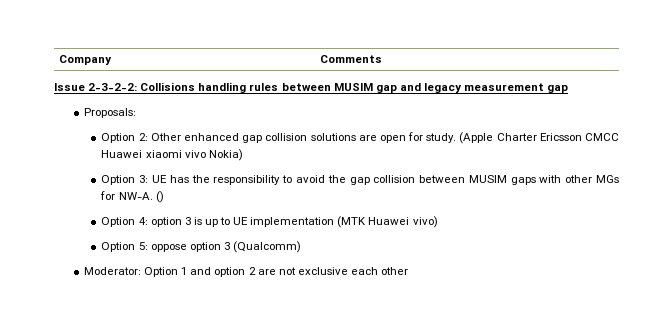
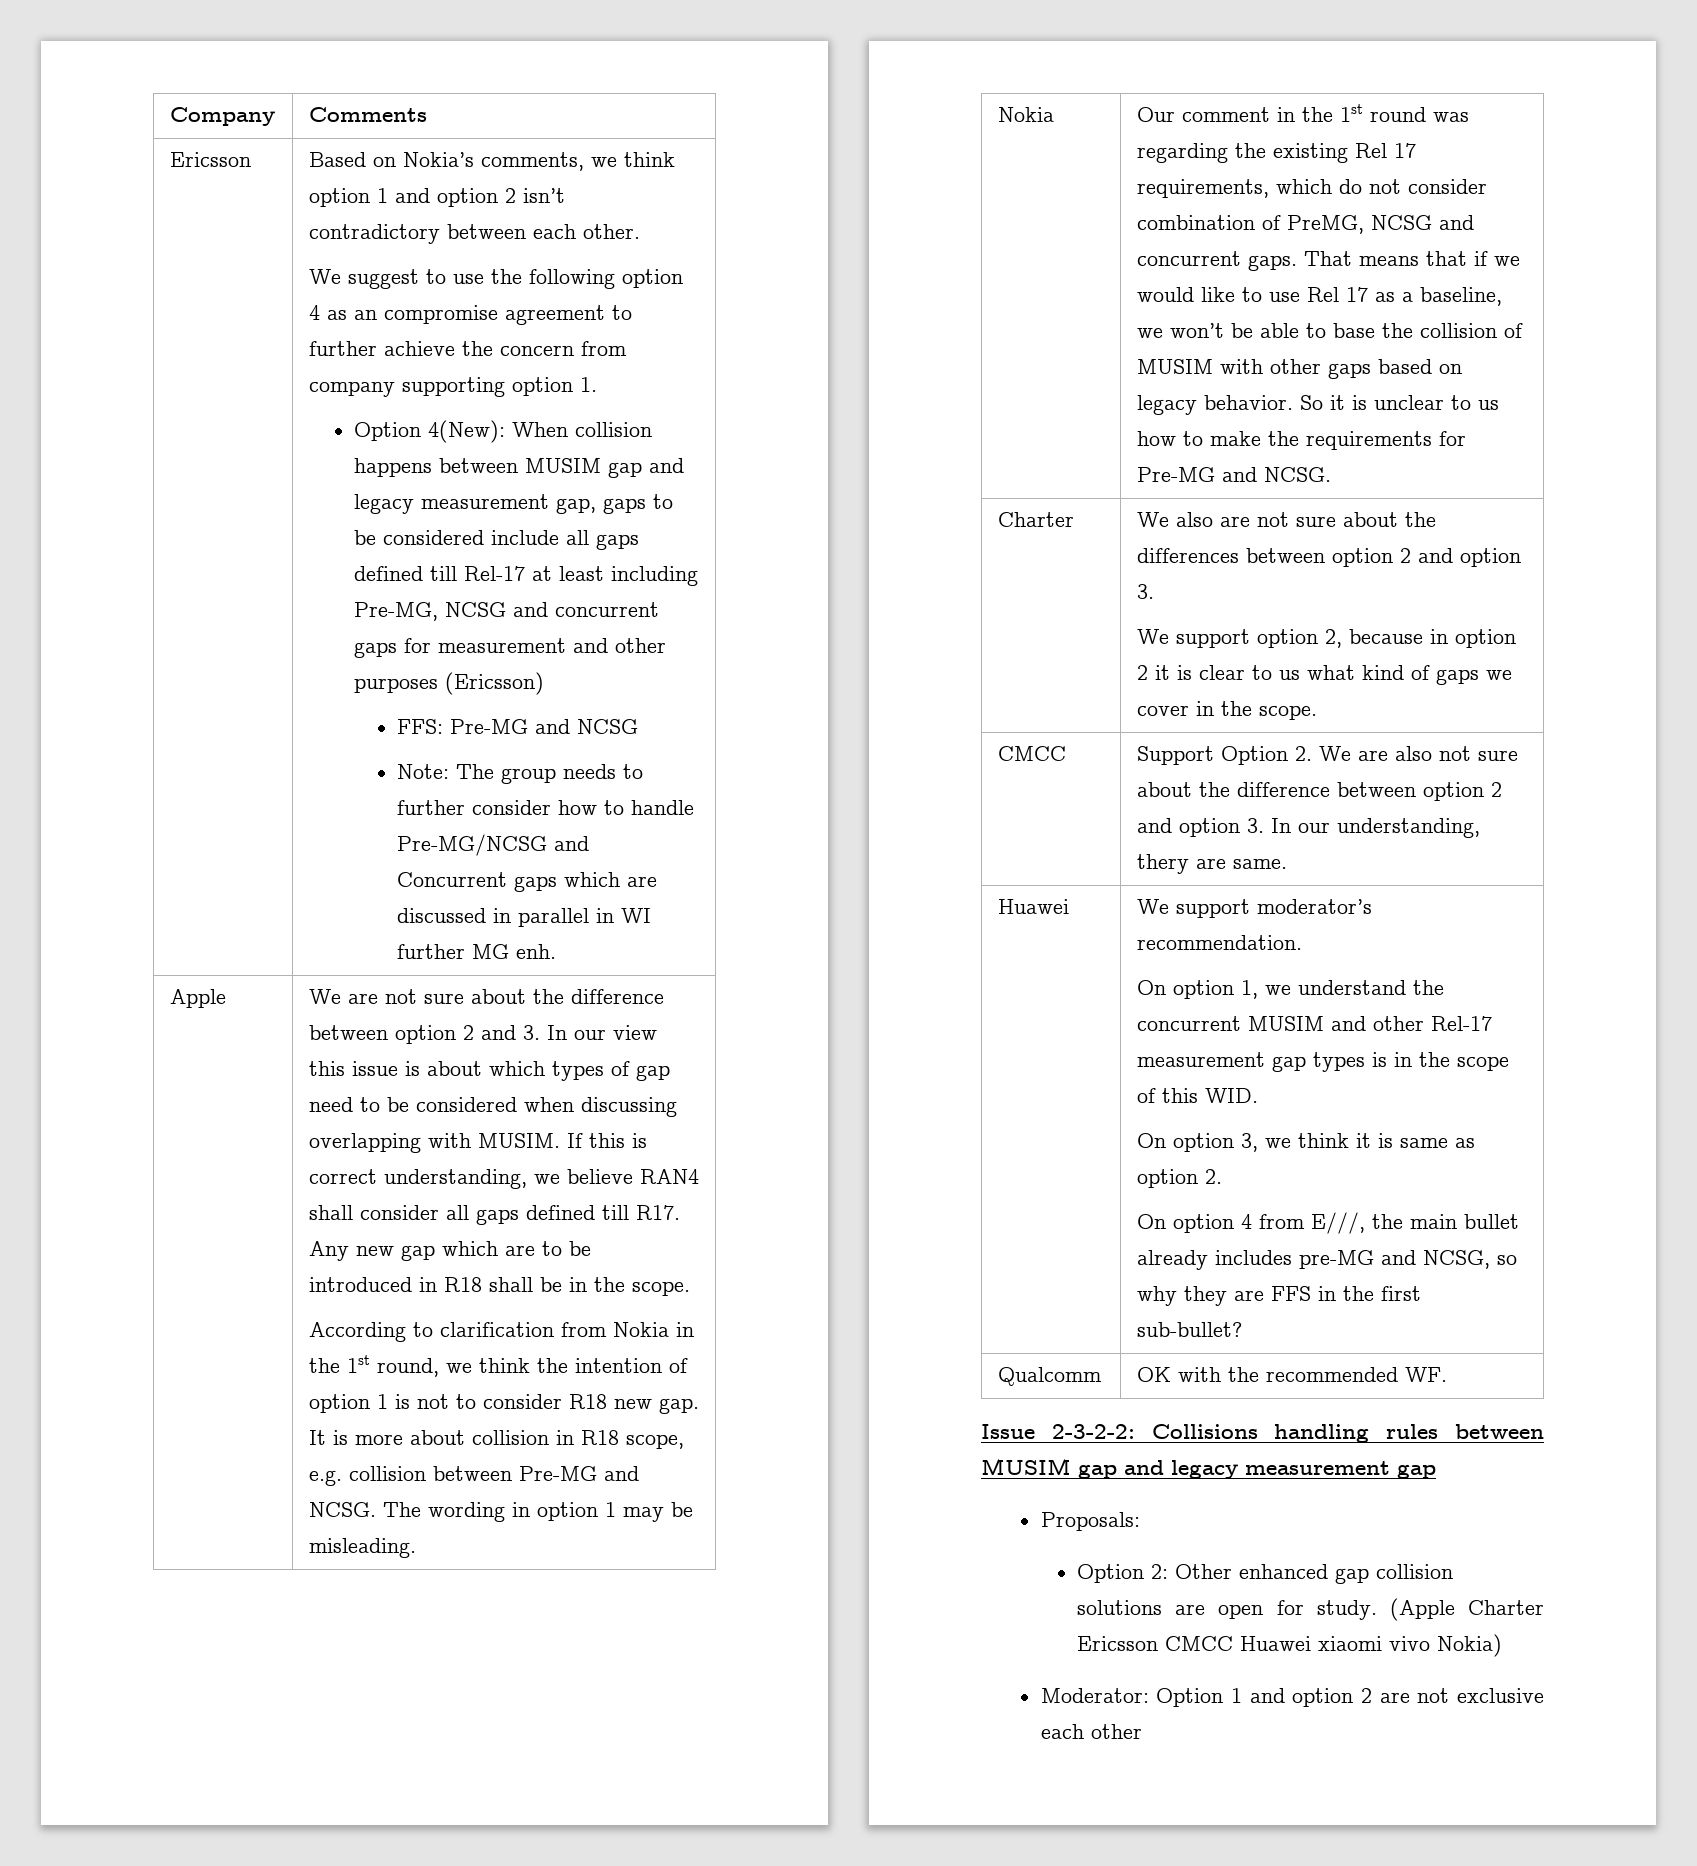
+ Ericsson | Based on Nokia’s comments, we think option 1 and option 2 isn’t contradictory between each other.
+ We suggest to use the following option 4 as an compromise agreement to further achieve the concern from company supporting option 1.
+ Option 4(New): When collision happens between MUSIM gap and legacy measurement gap, gaps to be considered include all gaps defined till Rel-17 at least including Pre-MG, NCSG and concurrent gaps for measurement and other purposes (Ericsson)
+ FFS: Pre-MG and NCSG
+ Note: The group needs to further consider how to handle Pre-MG/NCSG and Concurrent gaps which are discussed in parallel in WI further MG enh.
+ Apple | We are not sure about the difference between option 2 and 3. In our view this issue is about which types of gap need to be considered when discussing overlapping with MUSIM. If this is correct understanding, we believe RAN4 shall consider all gaps defined till R17. Any new gap which are to be introduced in R18 shall be in the scope.
+ According to clarification from Nokia in the 1st round, we think the intention of option 1 is not to consider R18 new gap. It is more about collision in R18 scope, e.g. collision between Pre-MG and NCSG. The wording in option 1 may be misleading.
+ Nokia | Our comment in the 1st round was regarding the existing Rel 17 requirements, which do not consider combination of PreMG, NCSG and concurrent gaps. That means that if we would like to use Rel 17 as a baseline, we won’t be able to base the collision of MUSIM with other gaps based on legacy behavior. So it is unclear to us how to make the requirements for Pre-MG and NCSG.
+ Charter | We also are not sure about the differences between option 2 and option 3.
+ We support option 2, because in option 2 it is clear to us what kind of gaps we cover in the scope.
+ CMCC | Support Option 2. We are also not sure about the difference between option 2 and option 3. In our understanding, thery are same.
+ Huawei | We support moderator’s recommendation.
+ On option 1, we understand the concurrent MUSIM and other Rel-17 measurement gap types is in the scope of this WID.
+ On option 3, we think it is same as option 2.
+ On option 4 from E///, the main bullet already includes pre-MG and NCSG, so why they are FFS in the first sub-bullet?
+ Qualcomm | OK with the recommended WF.
- Option 3: UE has the responsibility to avoid the gap collision between MUSIM gaps with other MGs for NW-A. ()
- Option 4: option 3 is up to UE implementation (MTK Huawei vivo)
- Option 5: oppose option 3 (Qualcomm)

